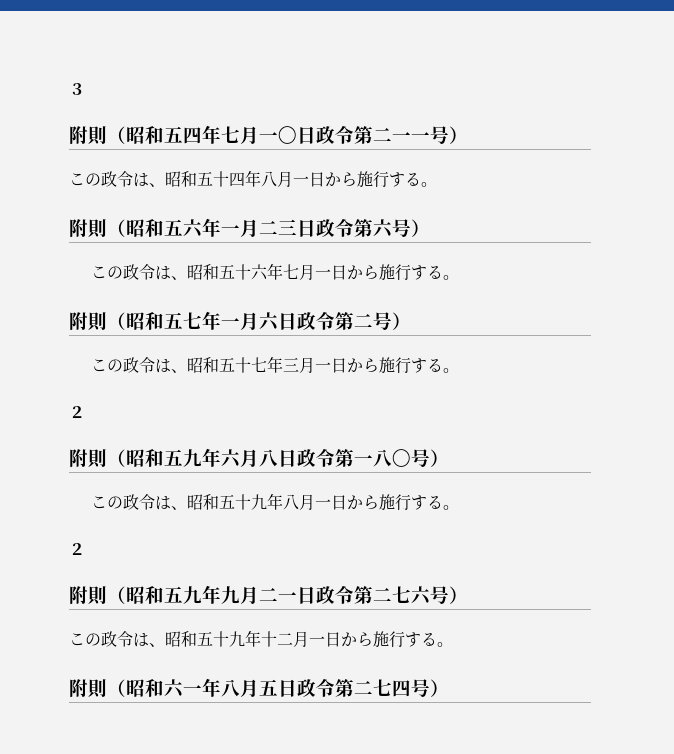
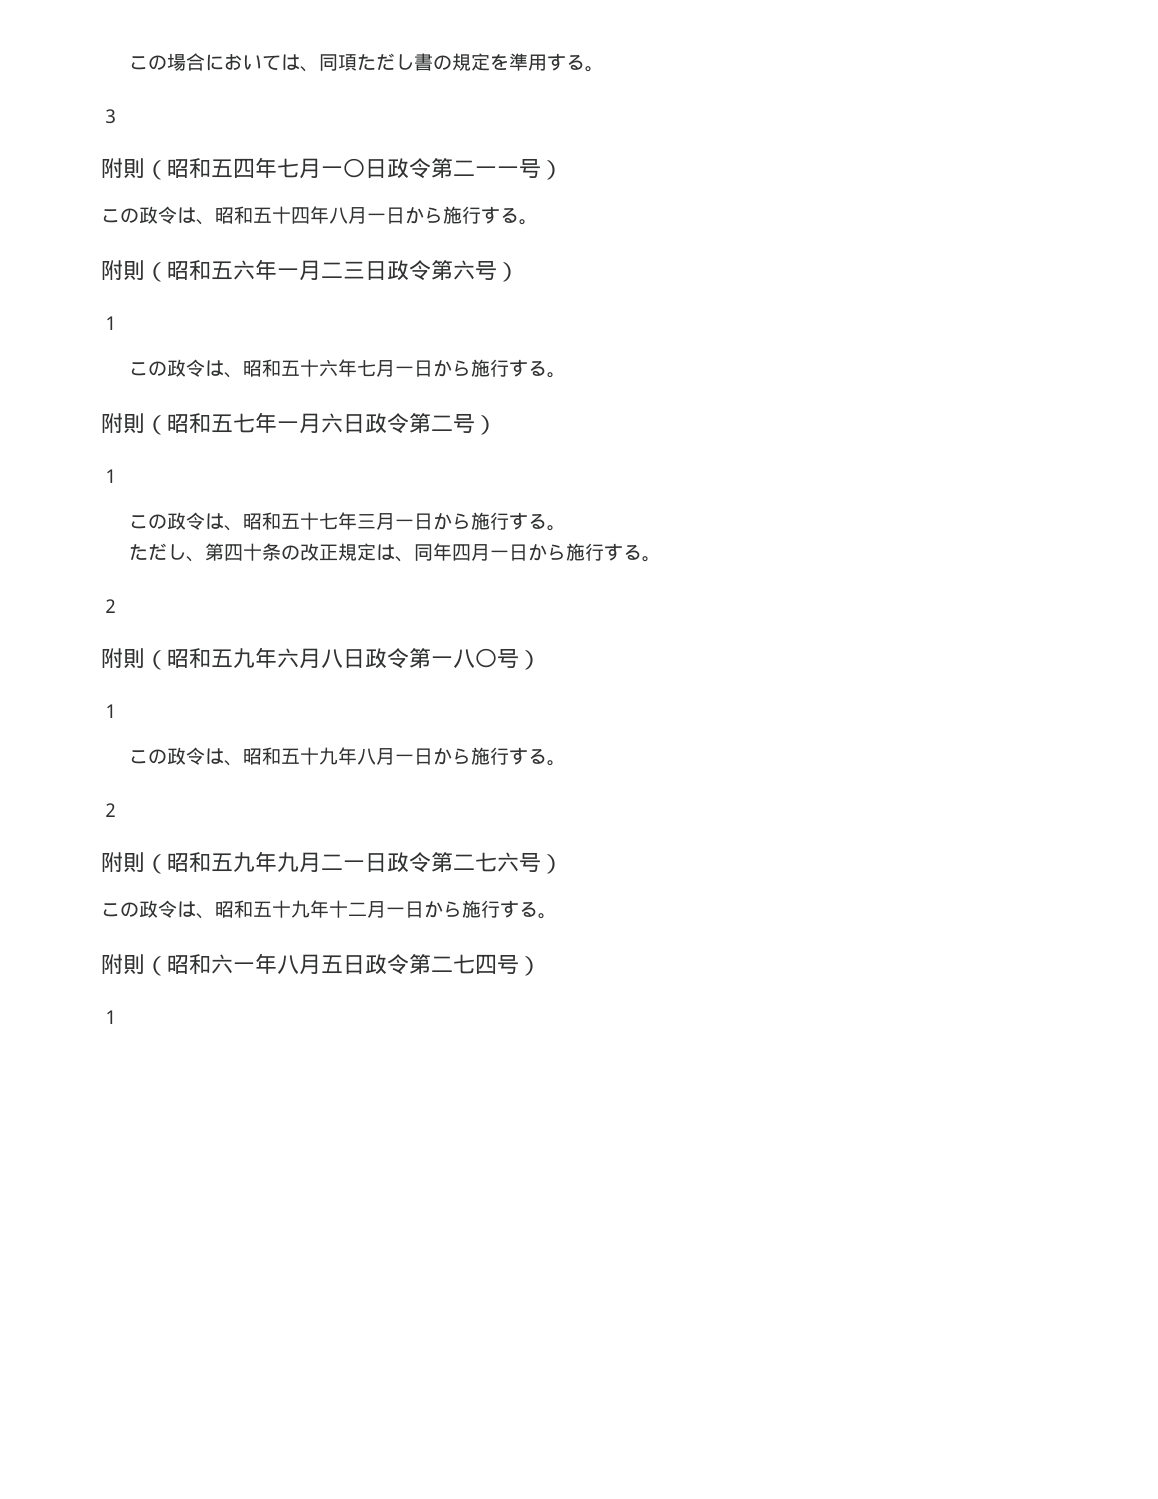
+ この場合においては、同項ただし書の規定を準用する。
  附則（昭和五六年一月二三日政令第六号）
+ １
  附則（昭和五七年一月六日政令第二号）
+ １
+ ただし、第四十条の改正規定は、同年四月一日から施行する。
  附則（昭和五九年六月八日政令第一八〇号）
+ １
  附則（昭和六一年八月五日政令第二七四号）
+ １

